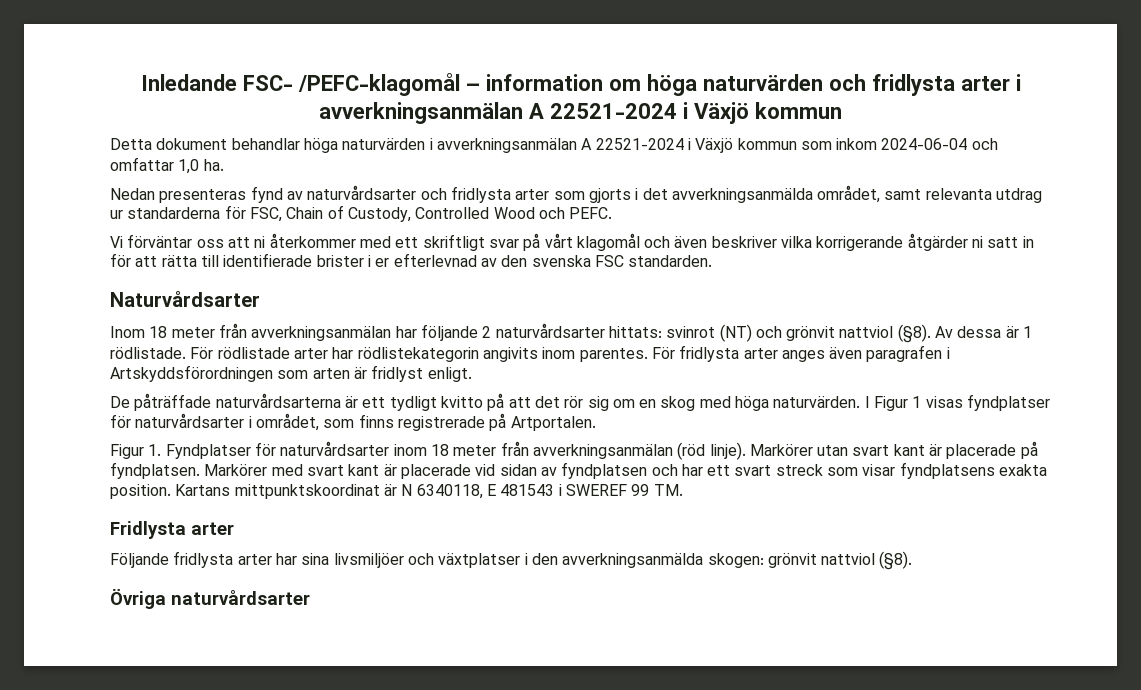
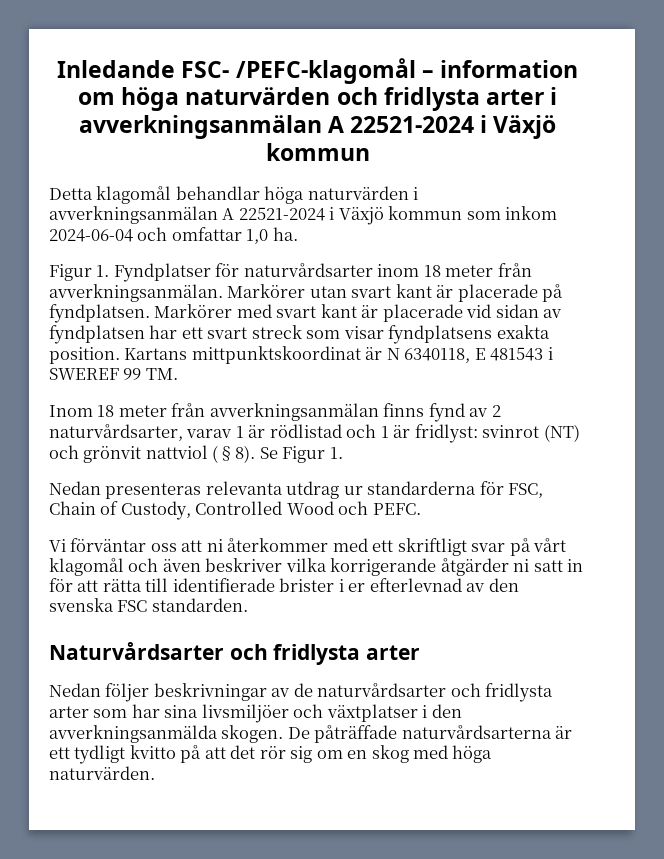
- Detta dokument behandlar höga naturvärden i avverkningsanmälan A 22521-2024 i Växjö kommun som inkom 2024-06-04 och omfattar 1,0 ha.
+ Detta klagomål behandlar höga naturvärden i avverkningsanmälan A 22521-2024 i Växjö kommun som inkom 2024-06-04 och omfattar 1,0 ha.
- Nedan presenteras fynd av naturvårdsarter och fridlysta arter som gjorts i det avverkningsanmälda området, samt relevanta utdrag ur standarderna för FSC, Chain of Custody, Controlled Wood och PEFC.
+ Figur 1. Fyndplatser för naturvårdsarter inom 18 meter från avverkningsanmälan. Markörer utan svart kant är placerade på fyndplatsen. Markörer med svart kant är placerade vid sidan av fyndplatsen har ett svart streck som visar fyndplatsens exakta position. Kartans mittpunktskoordinat är N 6340118, E 481543 i SWEREF 99 TM.
+ Inom 18 meter från avverkningsanmälan finns fynd av 2 naturvårdsarter, varav 1 är rödlistad och 1 är fridlyst: svinrot (NT) och grönvit nattviol (§8). Se Figur 1.
+ Nedan presenteras relevanta utdrag ur standarderna för FSC, Chain of Custody, Controlled Wood och PEFC.
- Naturvårdsarter
- Inom 18 meter från avverkningsanmälan har följande 2 naturvårdsarter hittats: svinrot (NT) och grönvit nattviol (§8). Av dessa är 1 rödlistade. För rödlistade arter har rödlistekategorin angivits inom parentes. För fridlysta arter anges även paragrafen i Artskyddsförordningen som arten är fridlyst enligt.
- De påträffade naturvårdsarterna är ett tydligt kvitto på att det rör sig om en skog med höga naturvärden. I Figur 1 visas fyndplatser för naturvårdsarter i området, som finns registrerade på Artportalen.
- Figur 1. Fyndplatser för naturvårdsarter inom 18 meter från avverkningsanmälan (röd linje). Markörer utan svart kant är placerade på fyndplatsen. Markörer med svart kant är placerade vid sidan av fyndplatsen och har ett svart streck som visar fyndplatsens exakta position. Kartans mittpunktskoordinat är N 6340118, E 481543 i SWEREF 99 TM.
- Fridlysta arter
- Följande fridlysta arter har sina livsmiljöer och växtplatser i den avverkningsanmälda skogen: grönvit nattviol (§8).
- Övriga naturvårdsarter
+ Naturvårdsarter och fridlysta arter
+ Nedan följer beskrivningar av de naturvårdsarter och fridlysta arter som har sina livsmiljöer och växtplatser i den avverkningsanmälda skogen. De påträffade naturvårdsarterna är ett tydligt kvitto på att det rör sig om en skog med höga naturvärden.

